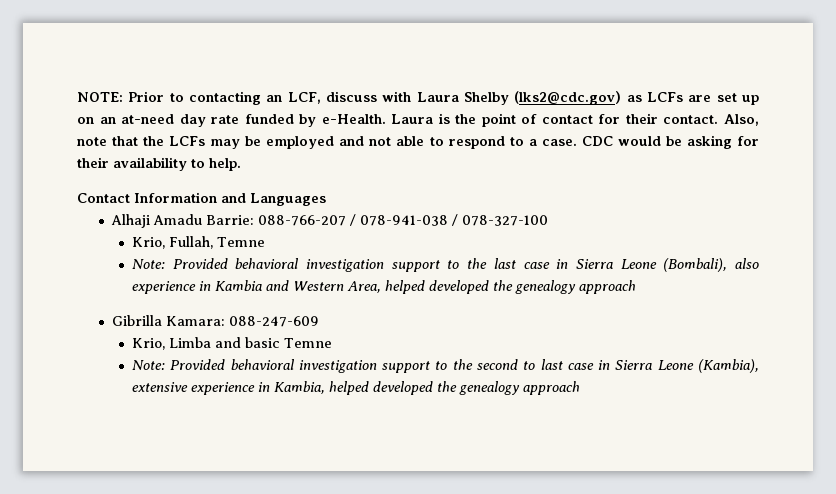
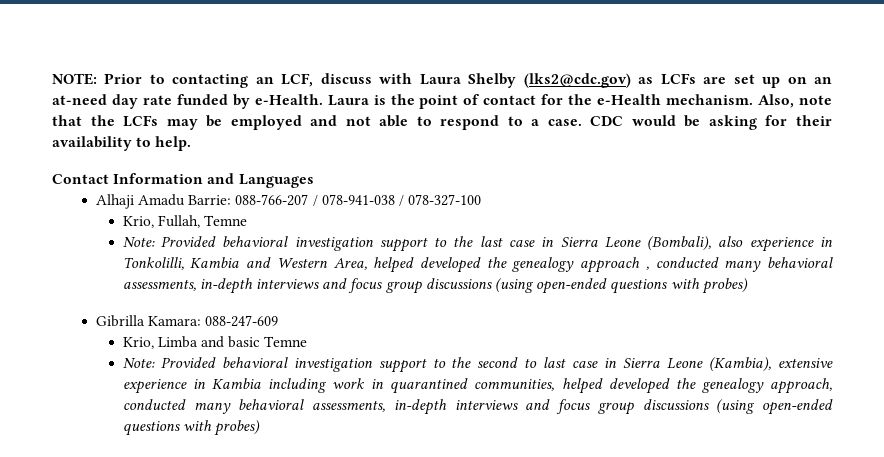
- Laura is the point of contact for their contact.
+ Laura is the point of contact for the e-Health mechanism.
- Note: Provided behavioral investigation support to the last case in Sierra Leone (Bombali), also experience in Kambia and Western Area, helped developed the genealogy approach
+ Note: Provided behavioral investigation support to the last case in Sierra Leone (Bombali), also experience in Tonkolilli, Kambia and Western Area, helped developed the genealogy approach , conducted many behavioral assessments, in-depth interviews and focus group discussions (using open-ended questions with probes)
- Note: Provided behavioral investigation support to the second to last case in Sierra Leone (Kambia), extensive experience in Kambia, helped developed the genealogy approach
+ Note: Provided behavioral investigation support to the second to last case in Sierra Leone (Kambia), extensive experience in Kambia including work in quarantined communities, helped developed the genealogy approach, conducted many behavioral assessments, in-depth interviews and focus group discussions (using open-ended questions with probes)

